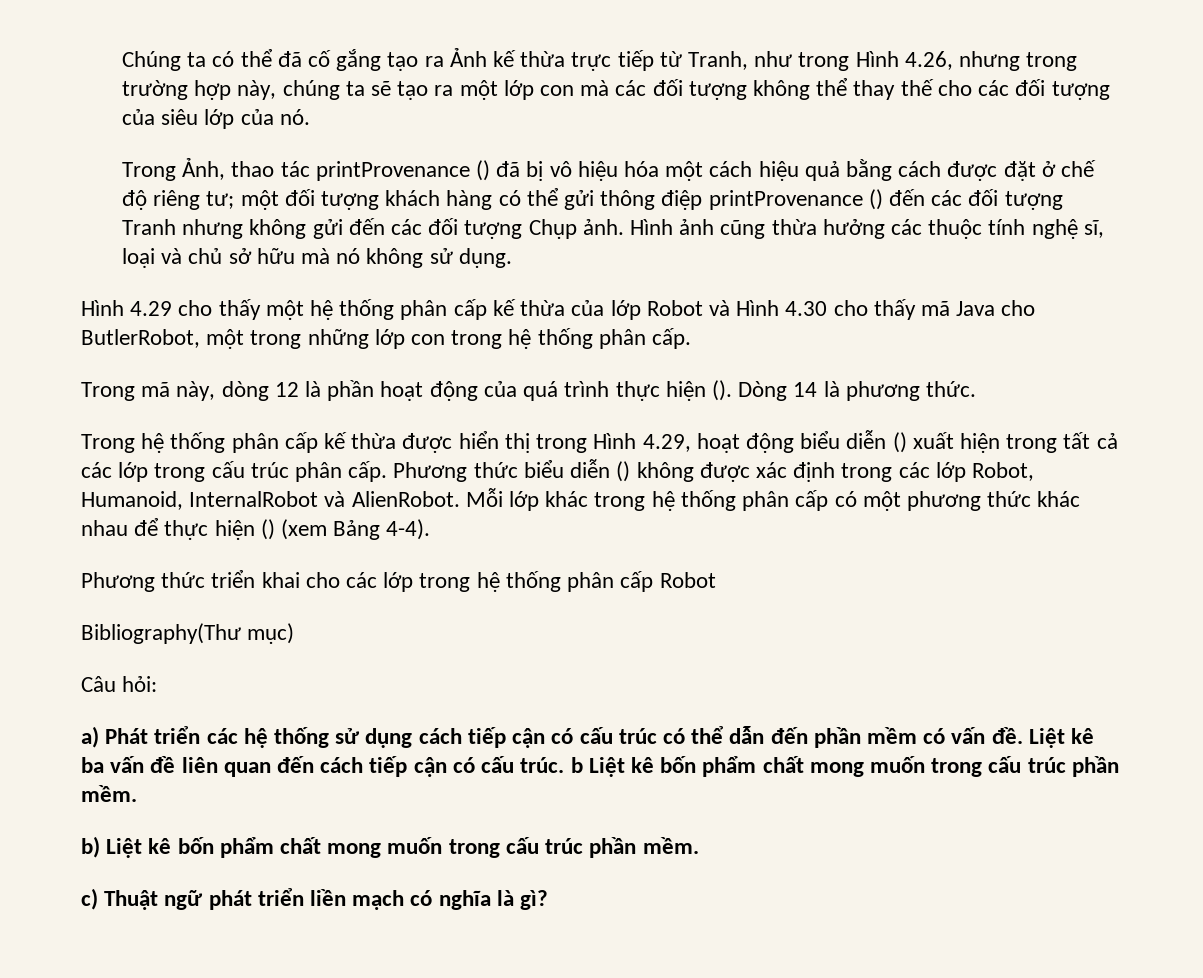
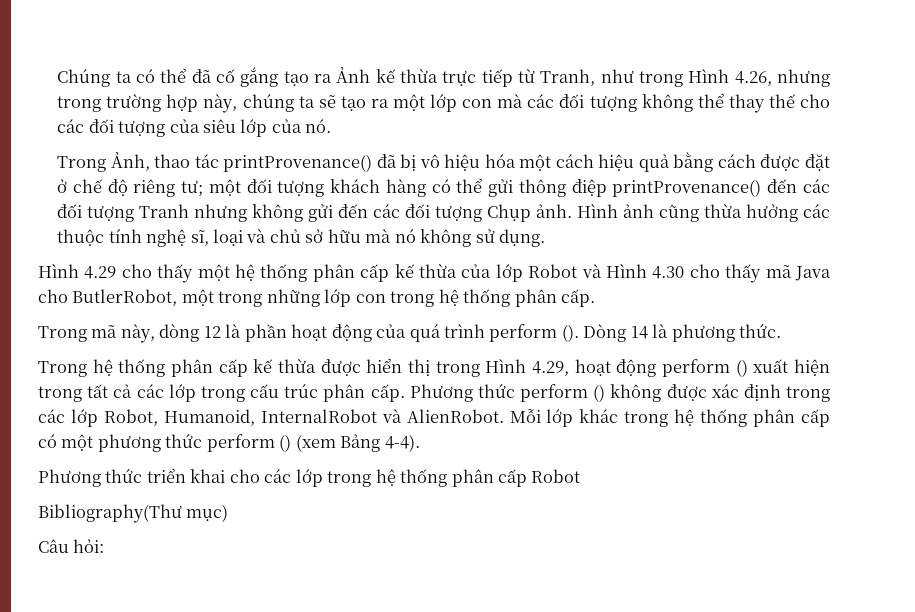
- Trong Ảnh, thao tác printProvenance () đã bị vô hiệu hóa một cách hiệu quả bằng cách được đặt ở chế độ riêng tư; một đối tượng khách hàng có thể gửi thông điệp printProvenance () đến các đối tượng Tranh nhưng không gửi đến các đối tượng Chụp ảnh.
+ Trong Ảnh, thao tác printProvenance() đã bị vô hiệu hóa một cách hiệu quả bằng cách được đặt ở chế độ riêng tư; một đối tượng khách hàng có thể gửi thông điệp printProvenance() đến các đối tượng Tranh nhưng không gửi đến các đối tượng Chụp ảnh.
- Trong mã này, dòng 12 là phần hoạt động của quá trình thực hiện ().
+ Trong mã này, dòng 12 là phần hoạt động của quá trình perform ().
- Trong hệ thống phân cấp kế thừa được hiển thị trong Hình 4.29, hoạt động biểu diễn () xuất hiện trong tất cả các lớp trong cấu trúc phân cấp.
+ Trong hệ thống phân cấp kế thừa được hiển thị trong Hình 4.29, hoạt động perform () xuất hiện trong tất cả các lớp trong cấu trúc phân cấp.
- Phương thức biểu diễn () không được xác định trong các lớp Robot, Humanoid, InternalRobot và AlienRobot.
+ Phương thức perform () không được xác định trong các lớp Robot, Humanoid, InternalRobot và AlienRobot.
- Mỗi lớp khác trong hệ thống phân cấp có một phương thức khác nhau để thực hiện () (xem Bảng 4-4).
+ Mỗi lớp khác trong hệ thống phân cấp có một phương thức perform () (xem Bảng 4-4).
- a) Phát triển các hệ thống sử dụng cách tiếp cận có cấu trúc có thể dẫn đến phần mềm có vấn đề. Liệt kê ba vấn đề liên quan đến cách tiếp cận có cấu trúc. b Liệt kê bốn phẩm chất mong muốn trong cấu trúc phần mềm.
- b) Liệt kê bốn phẩm chất mong muốn trong cấu trúc phần mềm.
- c) Thuật ngữ phát triển liền mạch có nghĩa là gì?

